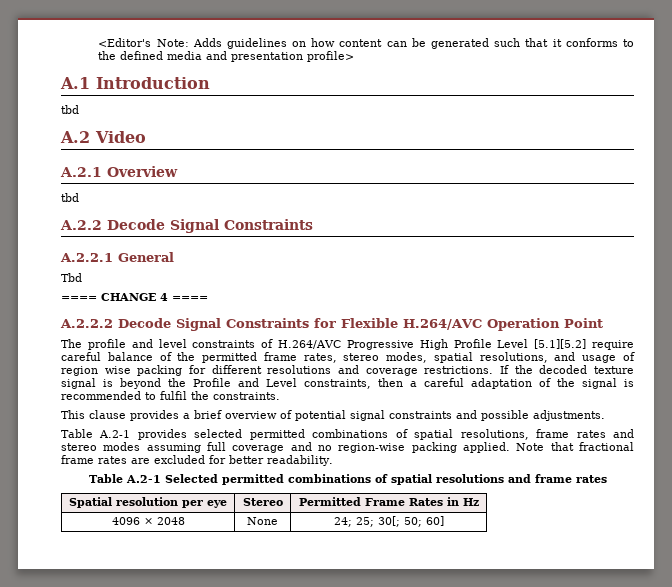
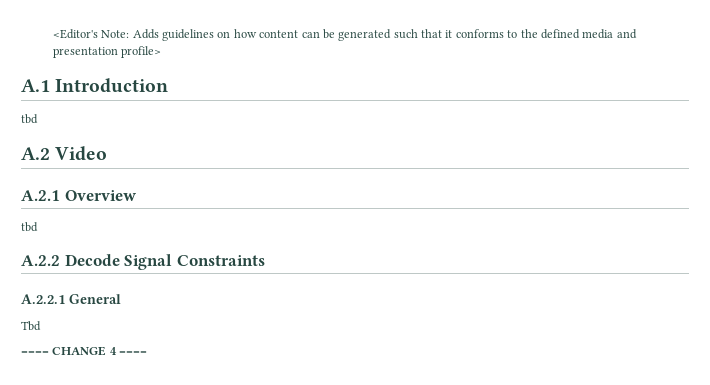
- A.2.2.2 Decode Signal Constraints for Flexible H.264/AVC Operation Point
- The profile and level constraints of H.264/AVC Progressive High Profile Level [5.1][5.2] require careful balance of the permitted frame rates, stereo modes, spatial resolutions, and usage of region wise packing for different resolutions and coverage restrictions. If the decoded texture signal is beyond the Profile and Level constraints, then a careful adaptation of the signal is recommended to fulfil the constraints.
- This clause provides a brief overview of potential signal constraints and possible adjustments.
- Table A.2-1 provides selected permitted combinations of spatial resolutions, frame rates and stereo modes assuming full coverage and no region-wise packing applied. Note that fractional frame rates are excluded for better readability.
- Table A.2-1 Selected permitted combinations of spatial resolutions and frame rates
- Spatial resolution per eye | Stereo | Permitted Frame Rates in Hz
- 4096 × 2048 | None | 24; 25; 30[; 50; 60]

